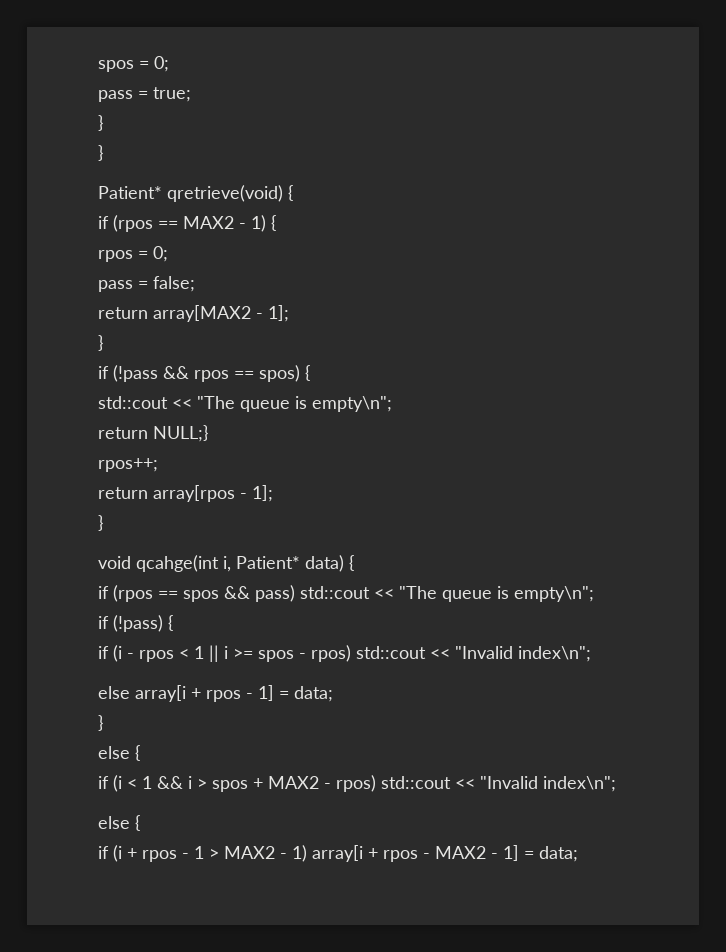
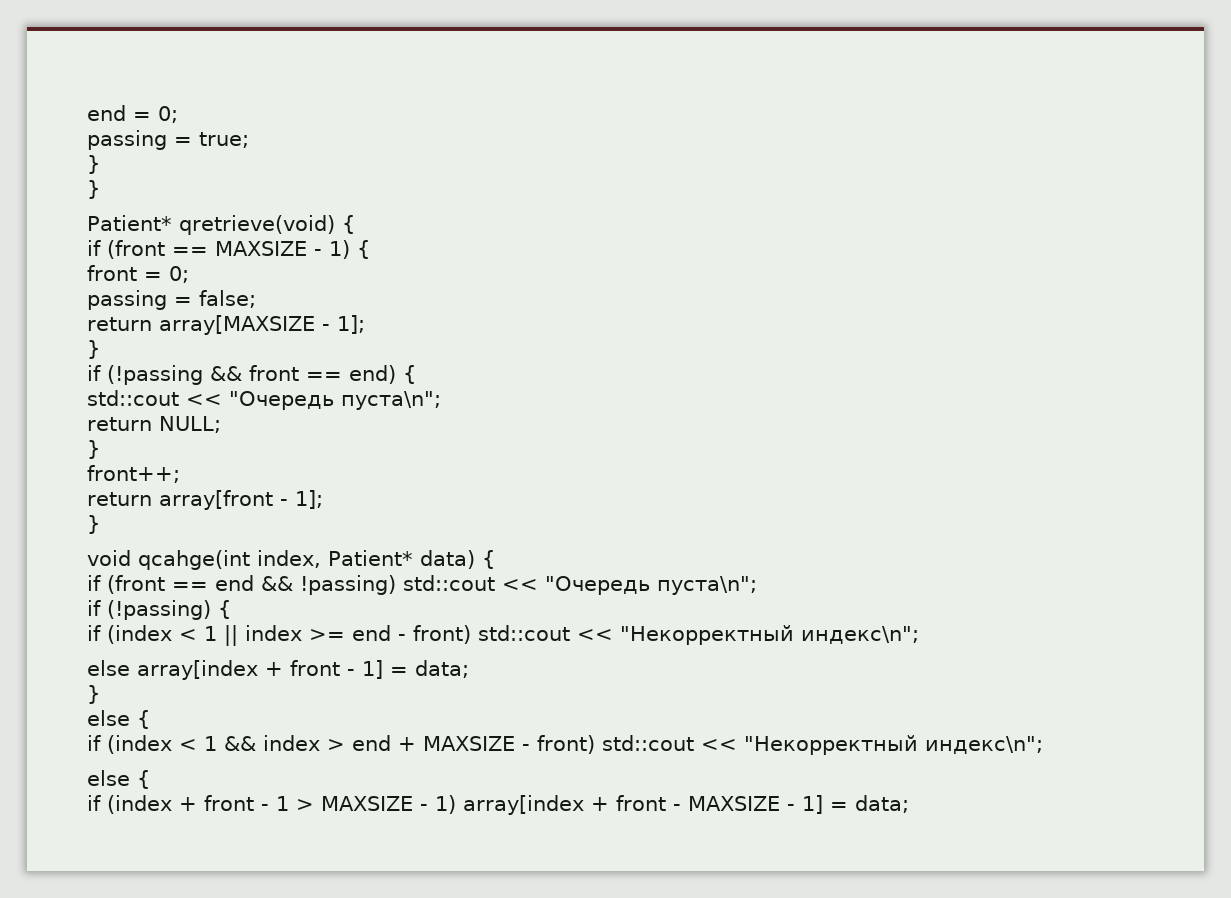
- spos = 0;
- pass = true;
+ end = 0;
+ passing = true;
- if (rpos == MAX2 - 1) {
+ if (front == MAXSIZE - 1) {
- rpos = 0;
- pass = false;
+ front = 0;
+ passing = false;
- return array[MAX2 - 1];
+ return array[MAXSIZE - 1];
- if (!pass && rpos == spos) {
- std::cout << "The queue is empty\n";
- return NULL;}
- rpos++;
- return array[rpos - 1];
+ if (!passing && front == end) {
+ std::cout << "Очередь пуста\n";
+ return NULL;
+ }
+ front++;
+ return array[front - 1];
- void qcahge(int i, Patient* data) {
+ void qcahge(int index, Patient* data) {
- if (rpos == spos && pass) std::cout << "The queue is empty\n";
- if (!pass) {
- if (i - rpos < 1 || i >= spos - rpos) std::cout << "Invalid index\n";
- else array[i + rpos - 1] = data;
+ if (front == end && !passing) std::cout << "Очередь пуста\n";
+ if (!passing) {
+ if (index < 1 || index >= end - front) std::cout << "Некорректный индекс\n";
+ else array[index + front - 1] = data;
- if (i < 1 && i > spos + MAX2 - rpos) std::cout << "Invalid index\n";
+ if (index < 1 && index > end + MAXSIZE - front) std::cout << "Некорректный индекс\n";
  else {
- if (i + rpos - 1 > MAX2 - 1) array[i + rpos - MAX2 - 1] = data;
+ if (index + front - 1 > MAXSIZE - 1) array[index + front - MAXSIZE - 1] = data;

